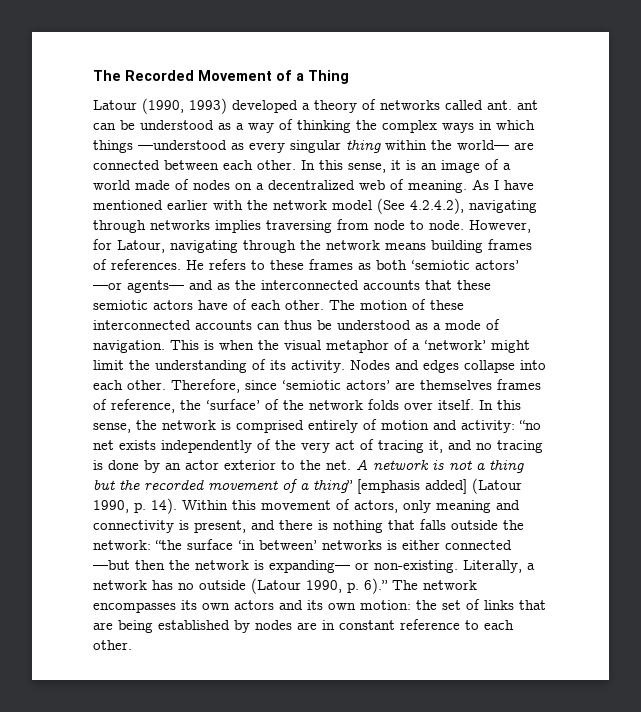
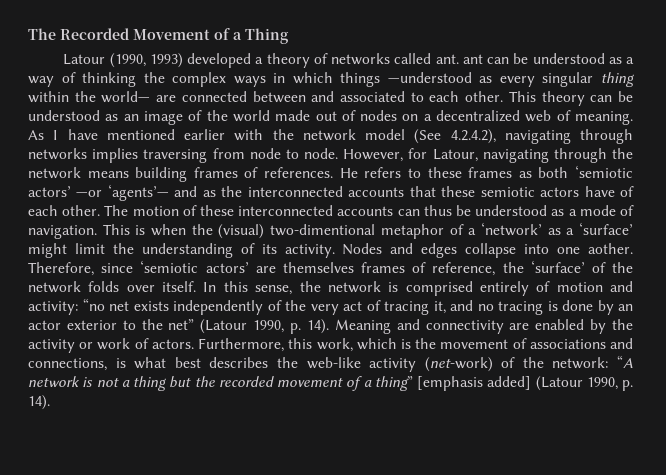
- Latour (1990, 1993) developed a theory of networks called ant. ant can be understood as a way of thinking the complex ways in which things —understood as every singular thing within the world— are connected between each other. In this sense, it is an image of a world made of nodes on a decentralized web of meaning.
+ Latour (1990, 1993) developed a theory of networks called ant. ant can be understood as a way of thinking the complex ways in which things —understood as every singular thing within the world— are connected between and associated to each other. This theory can be understood as an image of the world made out of nodes on a decentralized web of meaning.
- He refers to these frames as both ‘semiotic actors’ —or agents— and as the interconnected accounts that these semiotic actors have of each other.
+ He refers to these frames as both ‘semiotic actors’ —or ‘agents’— and as the interconnected accounts that these semiotic actors have of each other.
- This is when the visual metaphor of a ‘network’ might limit the understanding of its activity.
+ This is when the (visual) two-dimentional metaphor of a ‘network’ as a ‘surface’ might limit the understanding of its activity.
- Nodes and edges collapse into each other.
+ Nodes and edges collapse into one aother.
- In this sense, the network is comprised entirely of motion and activity: “no net exists independently of the very act of tracing it, and no tracing is done by an actor exterior to the net. A network is not a thing but the recorded movement of a thing” [emphasis added] (Latour 1990, p. 14). Within this movement of actors, only meaning and connectivity is present, and there is nothing that falls outside the network: “the surface ‘in between’ networks is either connected —but then the network is expanding— or non-existing. Literally, a network has no outside (Latour 1990, p. 6).” The network encompasses its own actors and its own motion: the set of links that are being established by nodes are in constant reference to each other.
+ In this sense, the network is comprised entirely of motion and activity: “no net exists independently of the very act of tracing it, and no tracing is done by an actor exterior to the net” (Latour 1990, p. 14). Meaning and connectivity are enabled by the activity or work of actors. Furthermore, this work, which is the movement of associations and connections, is what best describes the web-like activity (net-work) of the network: “A network is not a thing but the recorded movement of a thing” [emphasis added] (Latour 1990, p. 14).

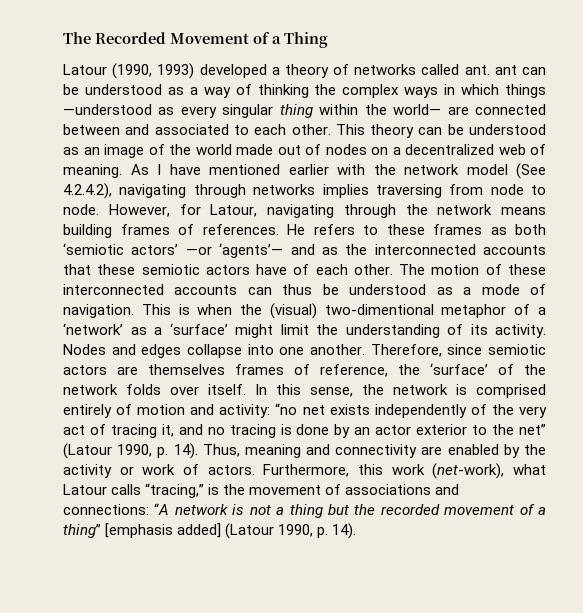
- Nodes and edges collapse into one aother.
+ Nodes and edges collapse into one another.
- Therefore, since ‘semiotic actors’ are themselves frames of reference, the ‘surface’ of the network folds over itself.
+ Therefore, since semiotic actors are themselves frames of reference, the ‘surface’ of the network folds over itself.
- Meaning and connectivity are enabled by the activity or work of actors.
+ Thus, meaning and connectivity are enabled by the activity or work of actors.
- Furthermore, this work, which is the movement of associations and connections, is what best describes the web-like activity (net-work) of the network: “A network is not a thing but the recorded movement of a thing” [emphasis added] (Latour 1990, p. 14).
+ Furthermore, this work (net-work), what Latour calls “tracing,” is the movement of associations and connections: “A network is not a thing but the recorded movement of a thing” [emphasis added] (Latour 1990, p. 14).

